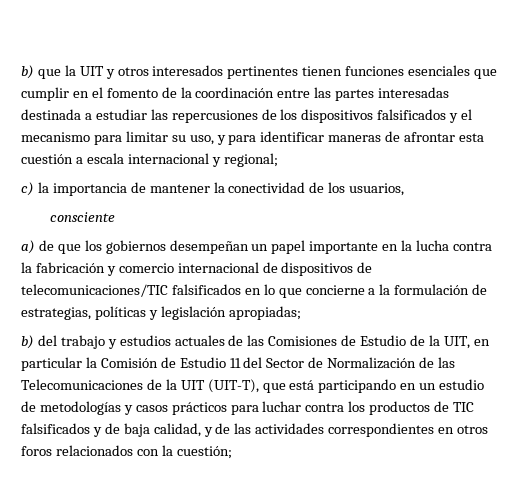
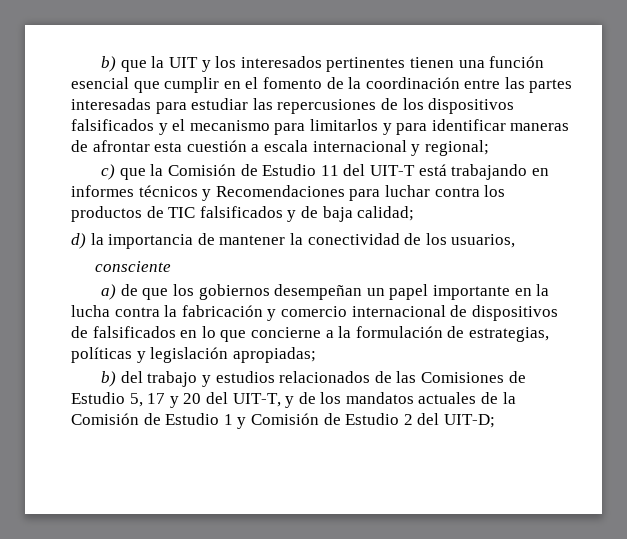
- b) que la UIT y otros interesados pertinentes tienen funciones esenciales que cumplir en el fomento de la coordinación entre las partes interesadas destinada a estudiar las repercusiones de los dispositivos falsificados y el mecanismo para limitar su uso, y para identificar maneras de afrontar esta cuestión a escala internacional y regional;
+ b) que la UIT y los interesados pertinentes tienen una función esencial que cumplir en el fomento de la coordinación entre las partes interesadas para estudiar las repercusiones de los dispositivos falsificados y el mecanismo para limitarlos y para identificar maneras de afrontar esta cuestión a escala internacional y regional;
- c) la importancia de mantener la conectividad de los usuarios,
+ c) que la Comisión de Estudio 11 del UIT-T está trabajando en informes técnicos y Recomendaciones para luchar contra los productos de TIC falsificados y de baja calidad;
+ d) la importancia de mantener la conectividad de los usuarios,
- a) de que los gobiernos desempeñan un papel importante en la lucha contra la fabricación y comercio internacional de dispositivos de telecomunicaciones/TIC falsificados en lo que concierne a la formulación de estrategias, políticas y legislación apropiadas;
+ a) de que los gobiernos desempeñan un papel importante en la lucha contra la fabricación y comercio internacional de dispositivos de falsificados en lo que concierne a la formulación de estrategias, políticas y legislación apropiadas;
- b) del trabajo y estudios actuales de las Comisiones de Estudio de la UIT, en particular la Comisión de Estudio 11 del Sector de Normalización de las Telecomunicaciones de la UIT (UIT-T), que está participando en un estudio de metodologías y casos prácticos para luchar contra los productos de TIC falsificados y de baja calidad, y de las actividades correspondientes en otros foros relacionados con la cuestión;
+ b) del trabajo y estudios relacionados de las Comisiones de Estudio 5, 17 y 20 del UIT-T, y de los mandatos actuales de la Comisión de Estudio 1 y Comisión de Estudio 2 del UIT-D;

